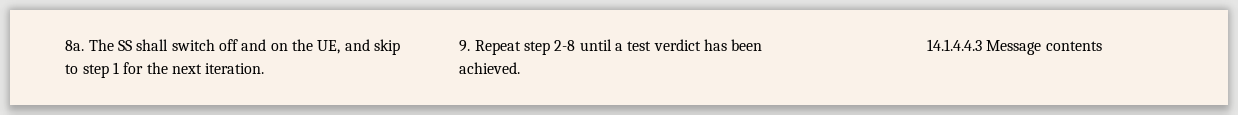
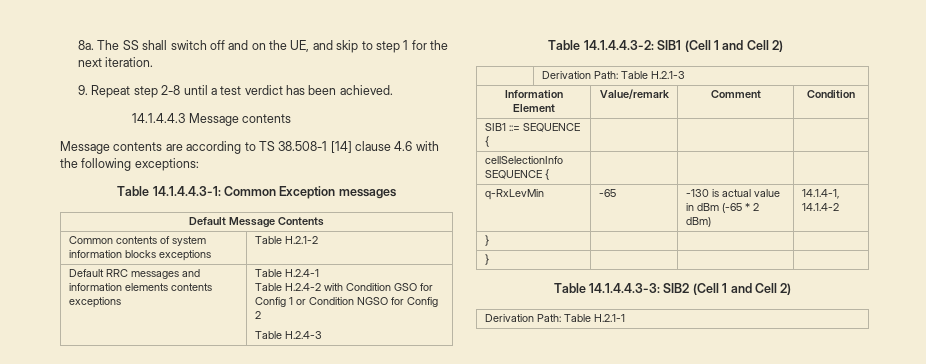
+ Message contents are according to TS 38.508-1 [14] clause 4.6 with the following exceptions:
+ Table 14.1.4.4.3-1: Common Exception messages
+ Default Message Contents
+ Common contents of system information blocks exceptions | Table H.2.1-2
+ Default RRC messages and information elements contents exceptions | Table H.2.4-1
+ Table H.2.4-2 with Condition GSO for Config 1 or Condition NGSO for Config 2
+ Table H.2.4-3
+ Table 14.1.4.4.3-2: SIB1 (Cell 1 and Cell 2)
+ | Derivation Path: Table H.2.1-3
+ Information Element | Value/remark | Comment | Condition
+ SIB1 ::= SEQUENCE { | | |
+ cellSelectionInfo SEQUENCE { | | |
+ q-RxLevMin | -65 | -130 is actual value in dBm (-65 * 2 dBm) | 14.1.4-1, 14.1.4-2
+ } | | |
+ } | | |
+ Table 14.1.4.4.3-3: SIB2 (Cell 1 and Cell 2)
+ Derivation Path: Table H.2.1-1

